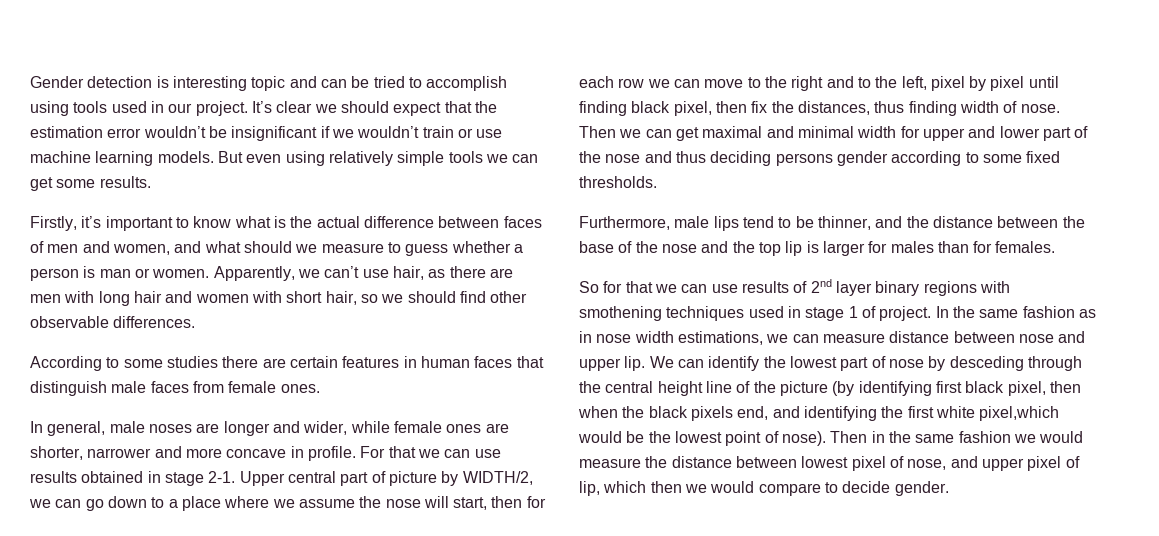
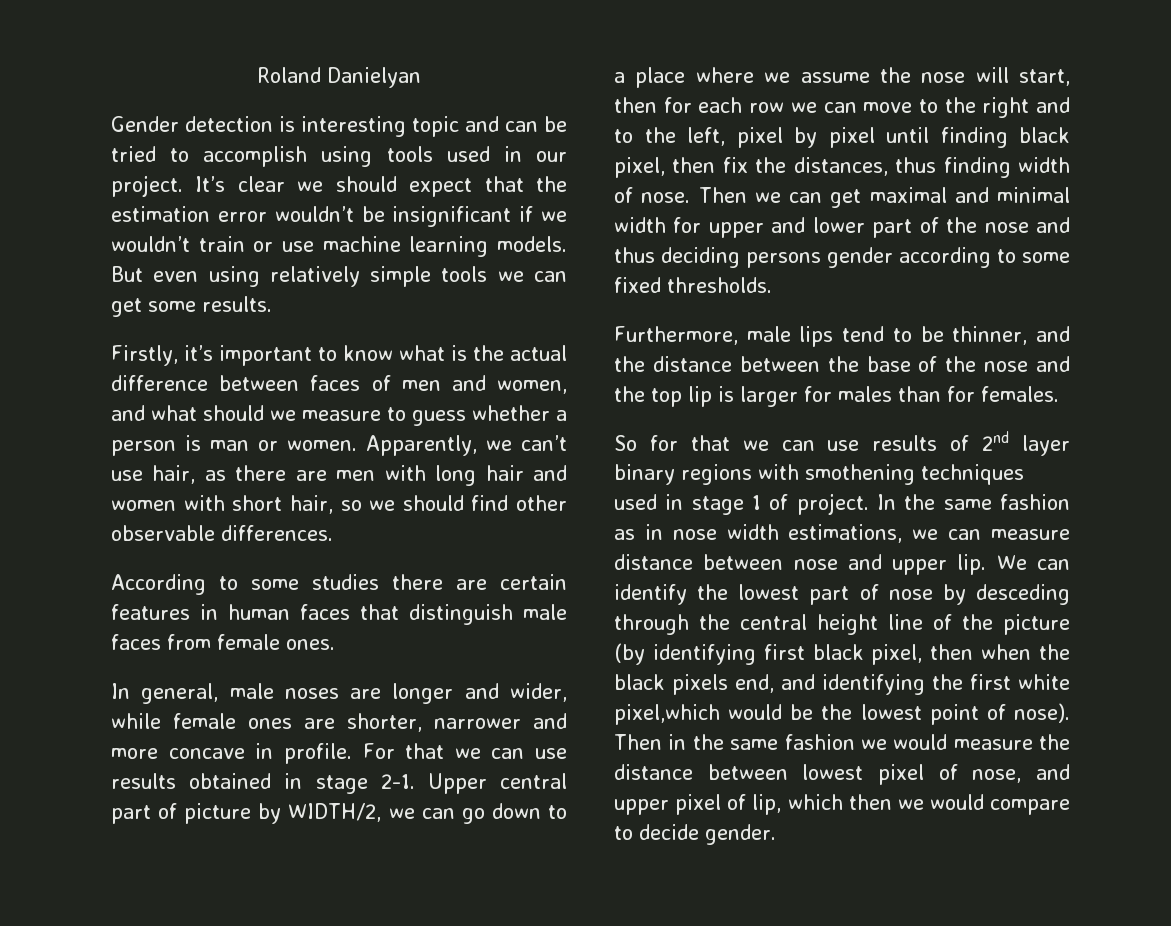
+ Roland Danielyan

